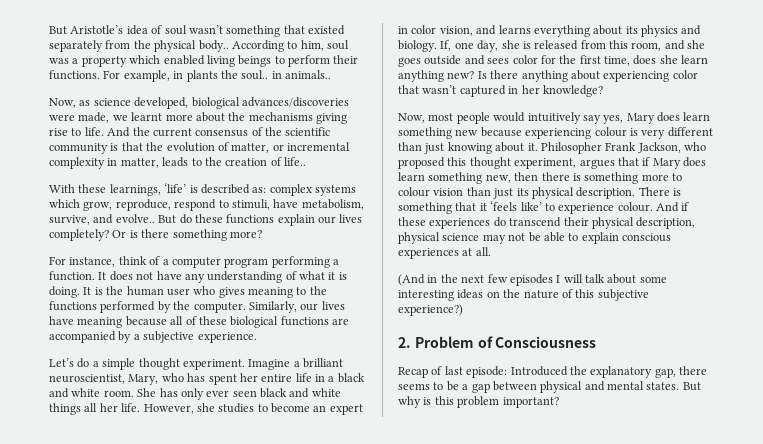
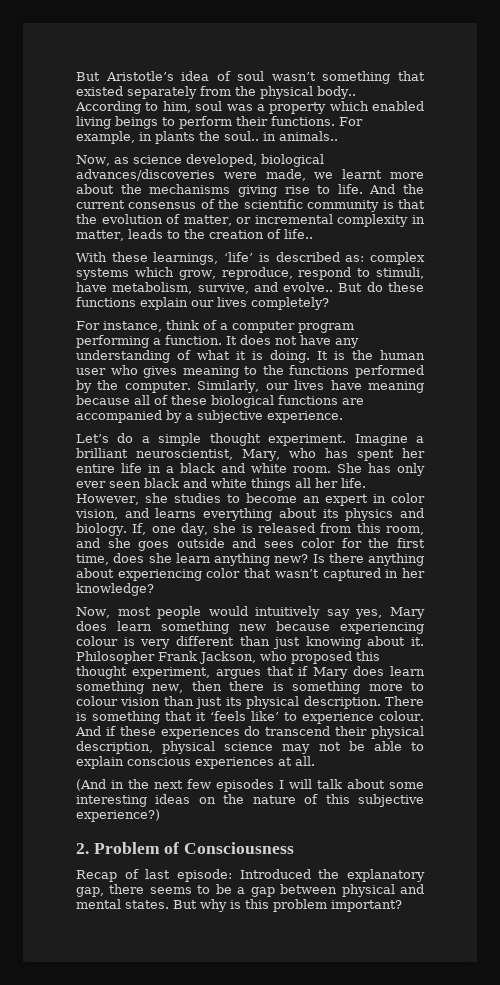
- Or is there something more?

